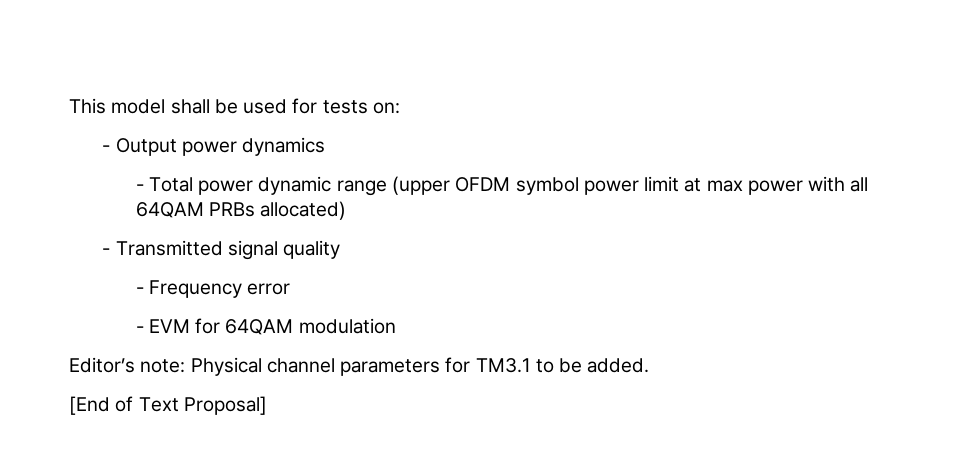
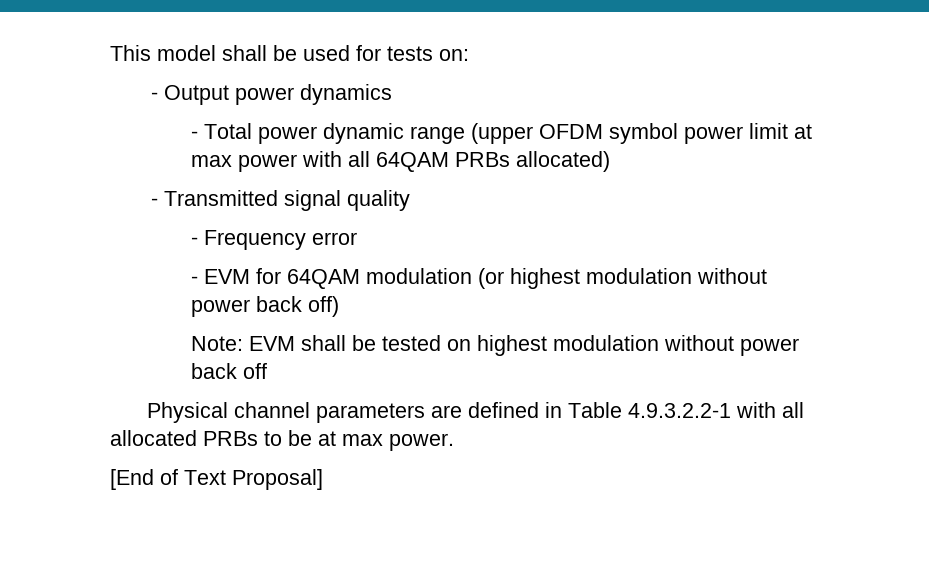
- - EVM for 64QAM modulation
- Editor’s note: Physical channel parameters for TM3.1 to be added.
+ - EVM for 64QAM modulation (or highest modulation without power back off)
+ Note: EVM shall be tested on highest modulation without power back off
+ Physical channel parameters are defined in Table 4.9.3.2.2-1 with all allocated PRBs to be at max power.

